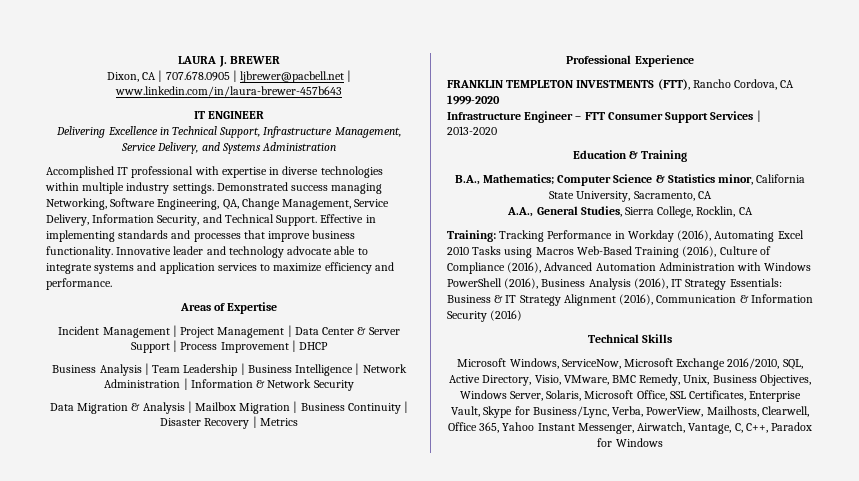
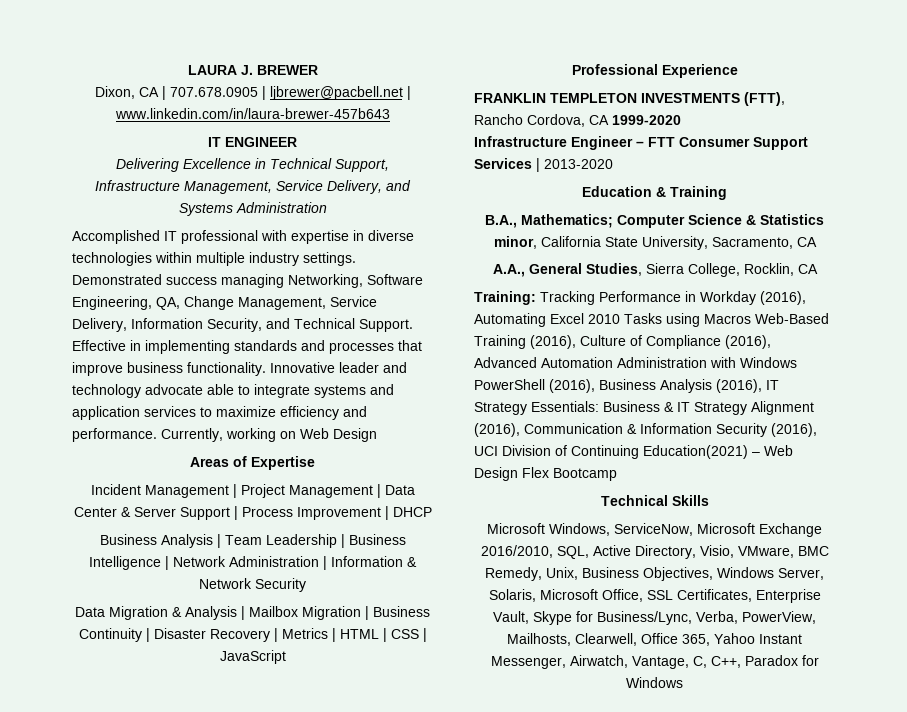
+ Currently, working on Web Design
- Data Migration & Analysis | Mailbox Migration | Business Continuity | Disaster Recovery | Metrics
+ Data Migration & Analysis | Mailbox Migration | Business Continuity | Disaster Recovery | Metrics | HTML | CSS | JavaScript
- Training: Tracking Performance in Workday (2016), Automating Excel 2010 Tasks using Macros Web-Based Training (2016), Culture of Compliance (2016), Advanced Automation Administration with Windows PowerShell (2016), Business Analysis (2016), IT Strategy Essentials: Business & IT Strategy Alignment (2016), Communication & Information Security (2016)
+ Training: Tracking Performance in Workday (2016), Automating Excel 2010 Tasks using Macros Web-Based Training (2016), Culture of Compliance (2016), Advanced Automation Administration with Windows PowerShell (2016), Business Analysis (2016), IT Strategy Essentials: Business & IT Strategy Alignment (2016), Communication & Information Security (2016), UCI Division of Continuing Education(2021) – Web Design Flex Bootcamp

